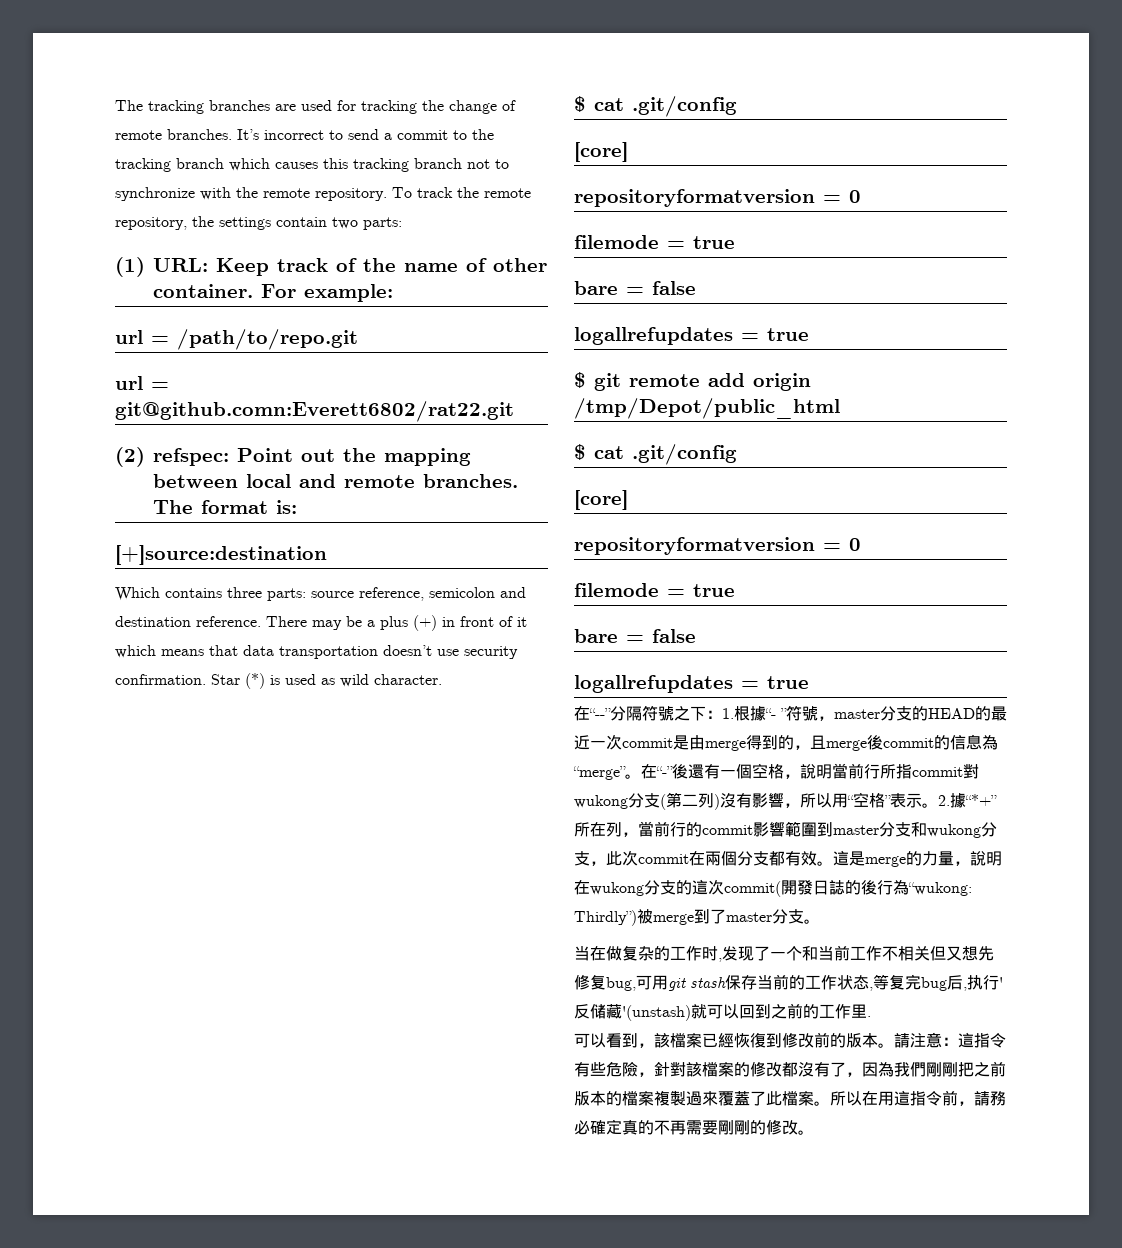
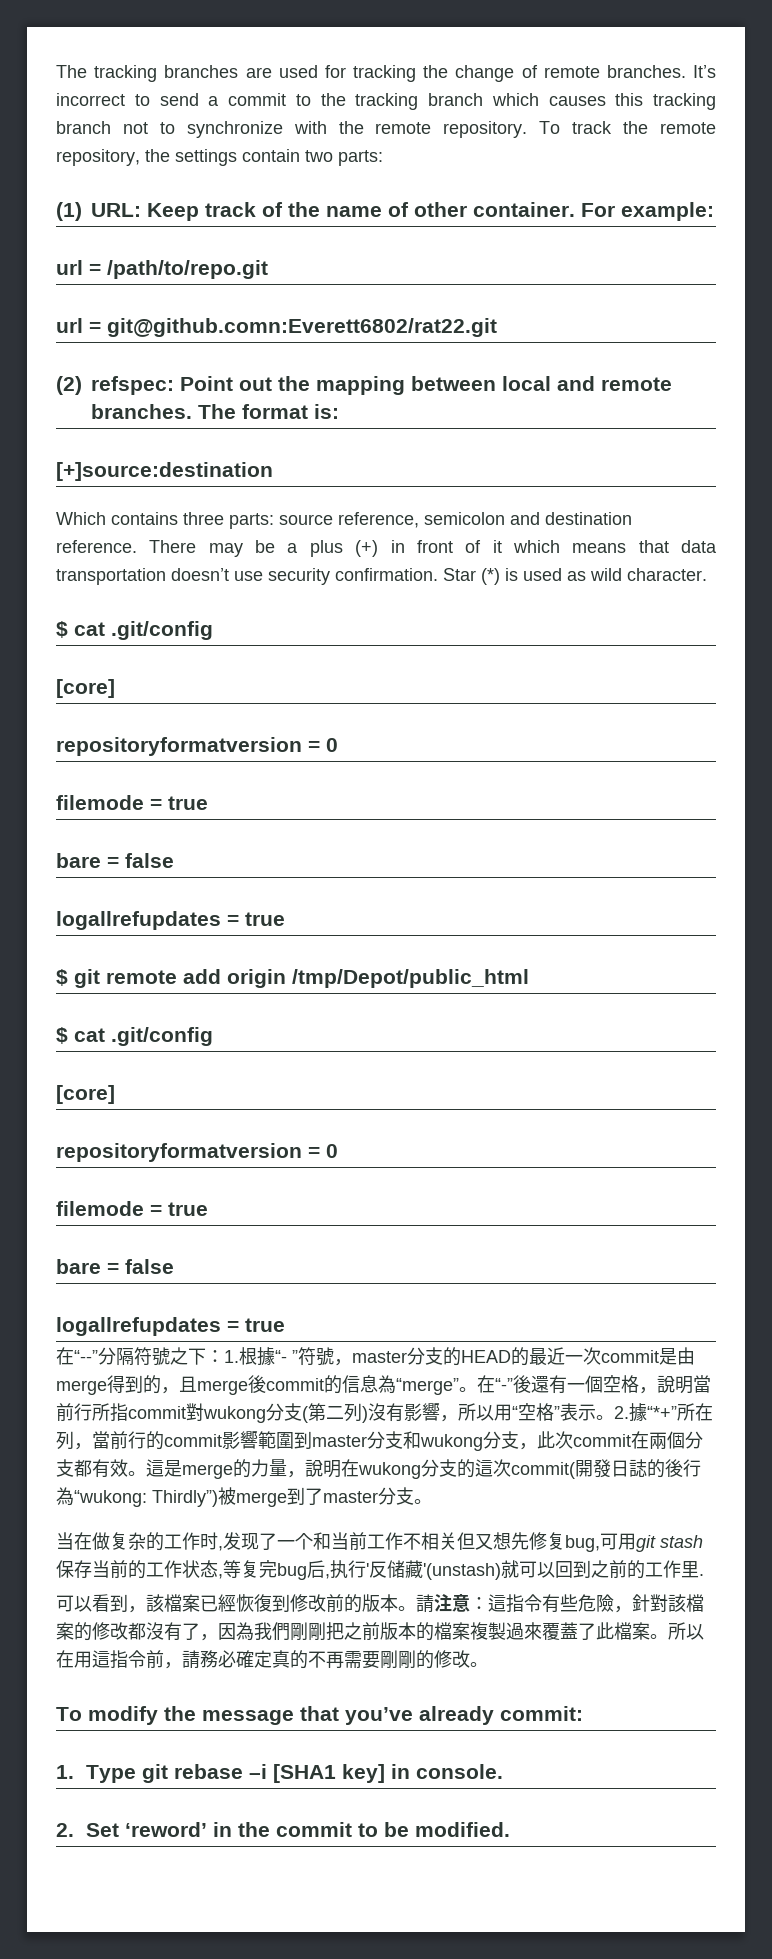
+ To modify the message that you’ve already commit:
+ 1. Type git rebase –i [SHA1 key] in console.
+ 2. Set ‘reword’ in the commit to be modified.

